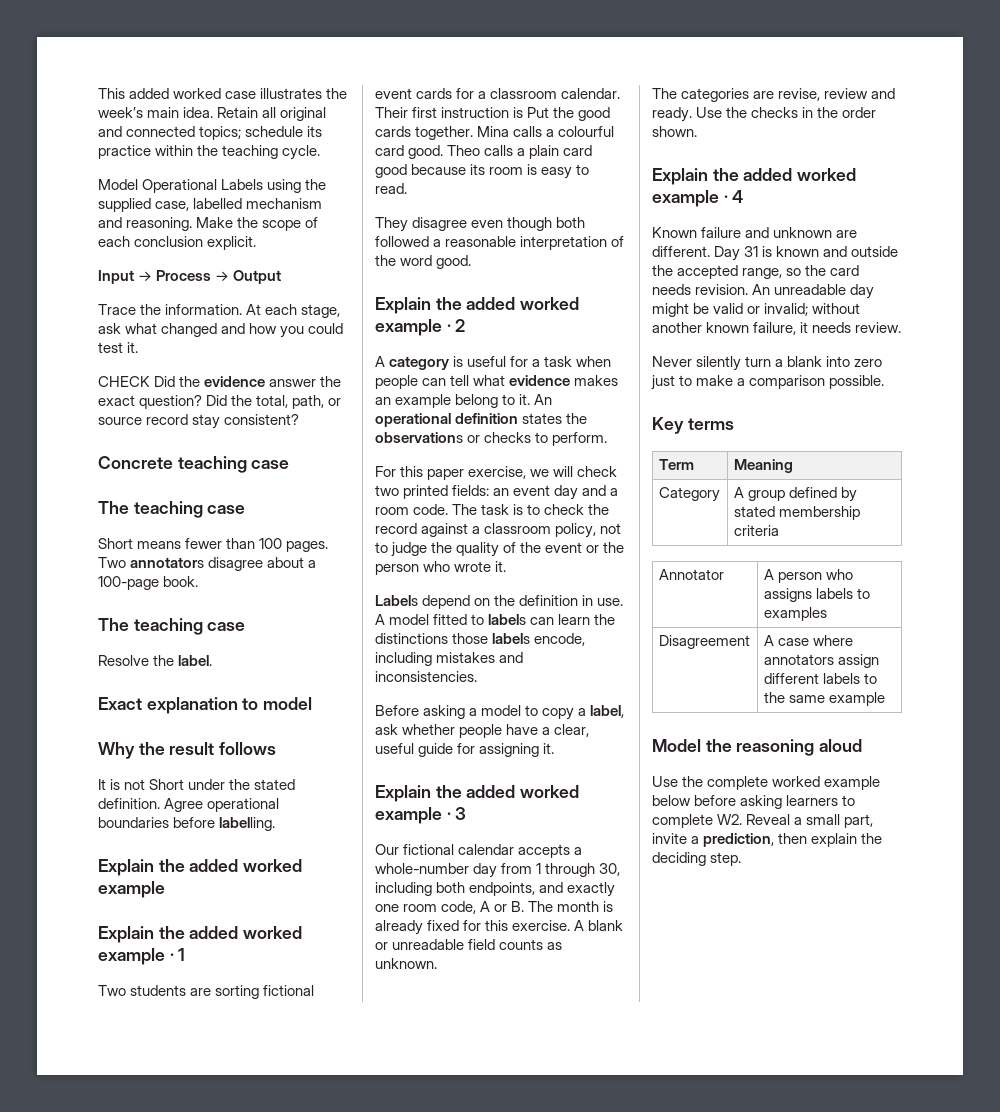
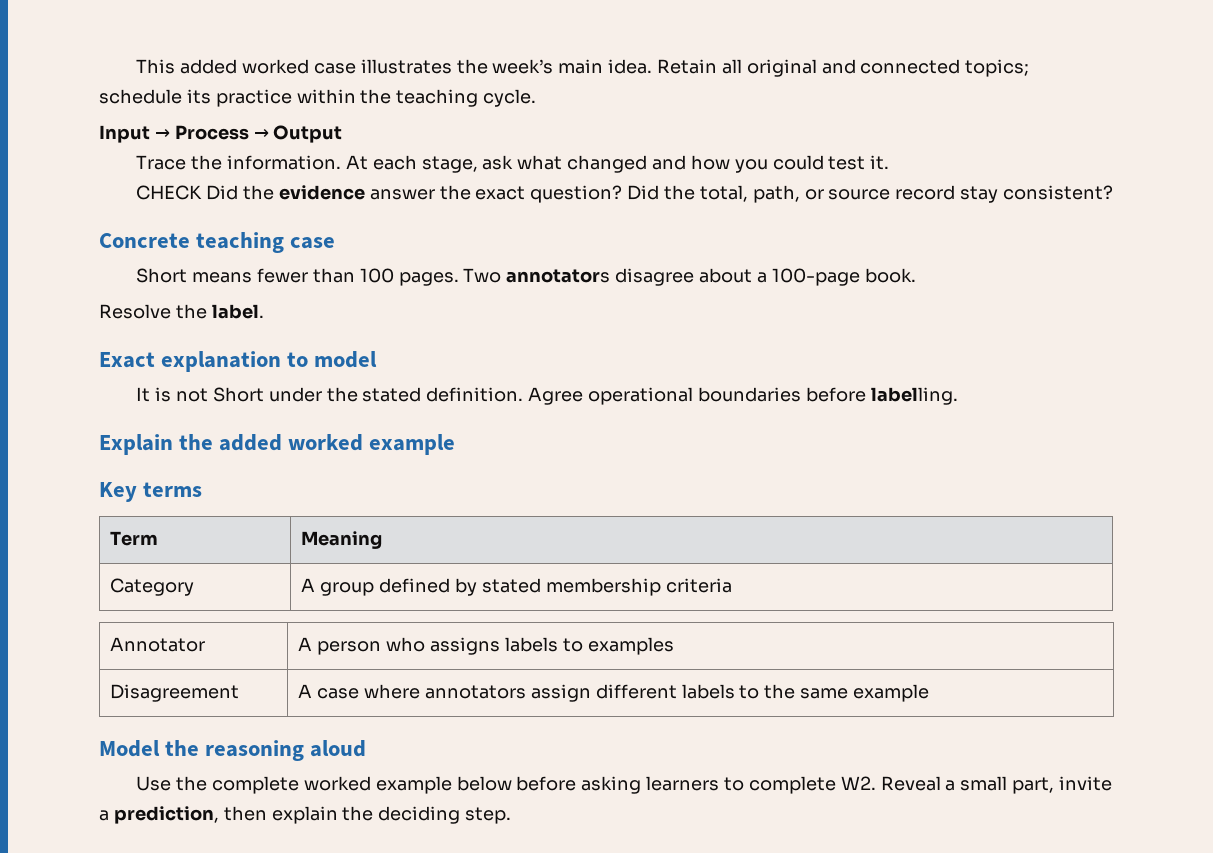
- Model Operational Labels using the supplied case, labelled mechanism and reasoning. Make the scope of each conclusion explicit.
  Concrete teaching case
- The teaching case
  Two annotators disagree about a 100-page book.
- The teaching case
- Why the result follows
- Explain the added worked example · 1
- Two students are sorting fictional event cards for a classroom calendar. Their first instruction is Put the good cards together. Mina calls a colourful card good. Theo calls a plain card good because its room is easy to read.
- They disagree even though both followed a reasonable interpretation of the word good.
- Explain the added worked example · 2
- A category is useful for a task when people can tell what evidence makes an example belong to it. An operational definition states the observations or checks to perform.
- For this paper exercise, we will check two printed fields: an event day and a room code. The task is to check the record against a classroom policy, not to judge the quality of the event or the person who wrote it.
- Labels depend on the definition in use. A model fitted to labels can learn the distinctions those labels encode, including mistakes and inconsistencies.
- Before asking a model to copy a label, ask whether people have a clear, useful guide for assigning it.
- Explain the added worked example · 3
- Our fictional calendar accepts a whole-number day from 1 through 30, including both endpoints, and exactly one room code, A or B. The month is already fixed for this exercise. A blank or unreadable field counts as unknown.
- The categories are revise, review and ready. Use the checks in the order shown.
- Explain the added worked example · 4
- Known failure and unknown are different. Day 31 is known and outside the accepted range, so the card needs revision. An unreadable day might be valid or invalid; without another known failure, it needs review.
- Never silently turn a blank into zero just to make a comparison possible.

